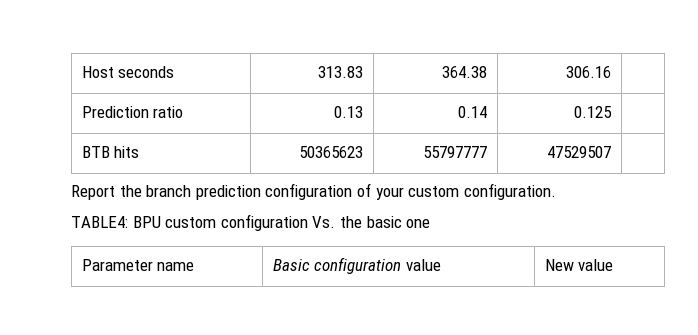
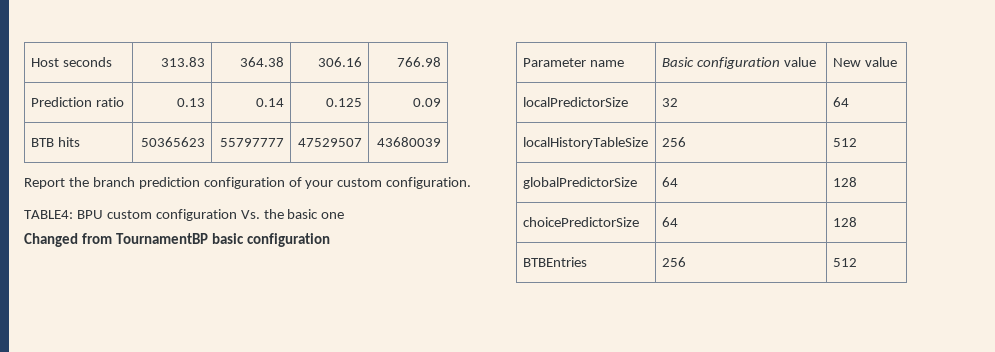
- Host seconds | 313.83 | 364.38 | 306.16 |
+ Host seconds | 313.83 | 364.38 | 306.16 | 766.98
- Prediction ratio | 0.13 | 0.14 | 0.125 |
+ Prediction ratio | 0.13 | 0.14 | 0.125 | 0.09
- BTB hits | 50365623 | 55797777 | 47529507 |
+ BTB hits | 50365623 | 55797777 | 47529507 | 43680039
+ Changed from TournamentBP basic configuration
+ localPredictorSize | 32 | 64
+ localHistoryTableSize | 256 | 512
+ globalPredictorSize | 64 | 128
+ choicePredictorSize | 64 | 128
+ BTBEntries | 256 | 512

